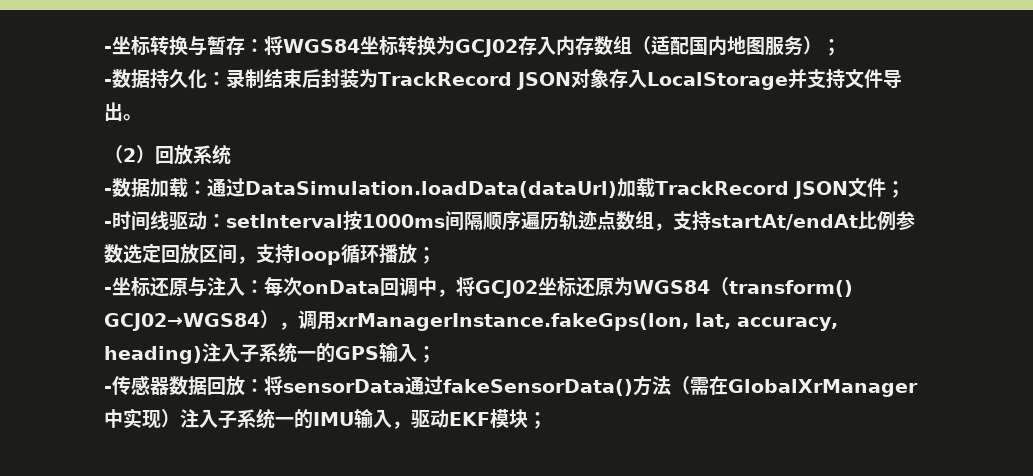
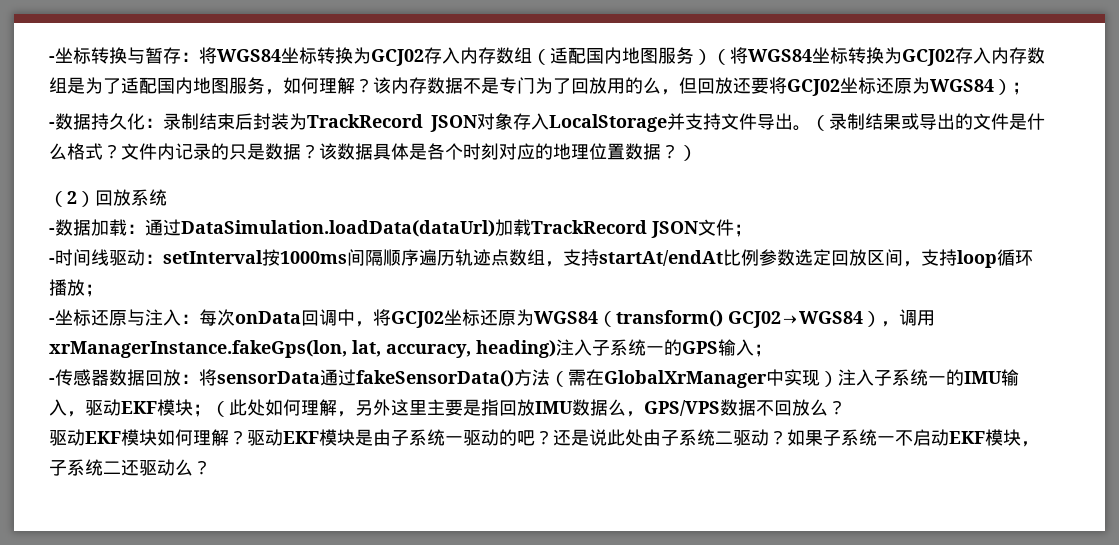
- -坐标转换与暂存：将WGS84坐标转换为GCJ02存入内存数组（适配国内地图服务）；
+ -坐标转换与暂存：将WGS84坐标转换为GCJ02存入内存数组（适配国内地图服务）（将WGS84坐标转换为GCJ02存入内存数组是为了适配国内地图服务，如何理解？该内存数据不是专门为了回放用的么，但回放还要将GCJ02坐标还原为WGS84）；
+ （录制结果或导出的文件是什么格式？文件内记录的只是数据？该数据具体是各个时刻对应的地理位置数据？）
- -传感器数据回放：将sensorData通过fakeSensorData()方法（需在GlobalXrManager中实现）注入子系统一的IMU输入，驱动EKF模块；
+ -传感器数据回放：将sensorData通过fakeSensorData()方法（需在GlobalXrManager中实现）注入子系统一的IMU输入，驱动EKF模块；（此处如何理解，另外这里主要是指回放IMU数据么，GPS/VPS数据不回放么？
+ 驱动EKF模块如何理解？驱动EKF模块是由子系统一驱动的吧？还是说此处由子系统二驱动？如果子系统一不启动EKF模块，子系统二还驱动么？

